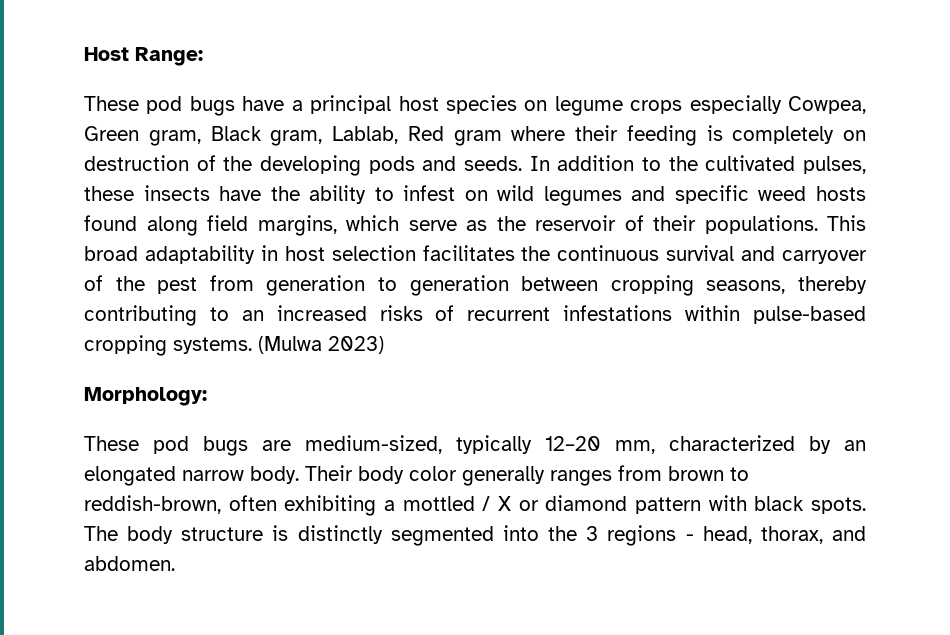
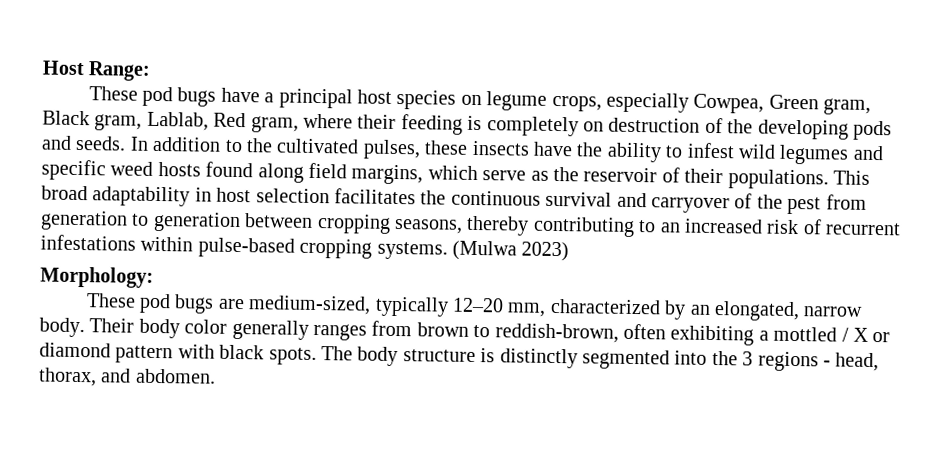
- These pod bugs have a principal host species on legume crops especially Cowpea, Green gram, Black gram, Lablab, Red gram where their feeding is completely on destruction of the developing pods and seeds.
+ These pod bugs have a principal host species on legume crops, especially Cowpea, Green gram, Black gram, Lablab, Red gram, where their feeding is completely on destruction of the developing pods and seeds.
- In addition to the cultivated pulses, these insects have the ability to infest on wild legumes and specific weed hosts found along field margins, which serve as the reservoir of their populations.
+ In addition to the cultivated pulses, these insects have the ability to infest wild legumes and specific weed hosts found along field margins, which serve as the reservoir of their populations.
- This broad adaptability in host selection facilitates the continuous survival and carryover of the pest from generation to generation between cropping seasons, thereby contributing to an increased risks of recurrent infestations within pulse-based cropping systems.
+ This broad adaptability in host selection facilitates the continuous survival and carryover of the pest from generation to generation between cropping seasons, thereby contributing to an increased risk of recurrent infestations within pulse-based cropping systems.
- These pod bugs are medium-sized, typically 12–20 mm, characterized by an elongated narrow body.
+ These pod bugs are medium-sized, typically 12–20 mm, characterized by an elongated, narrow body.

